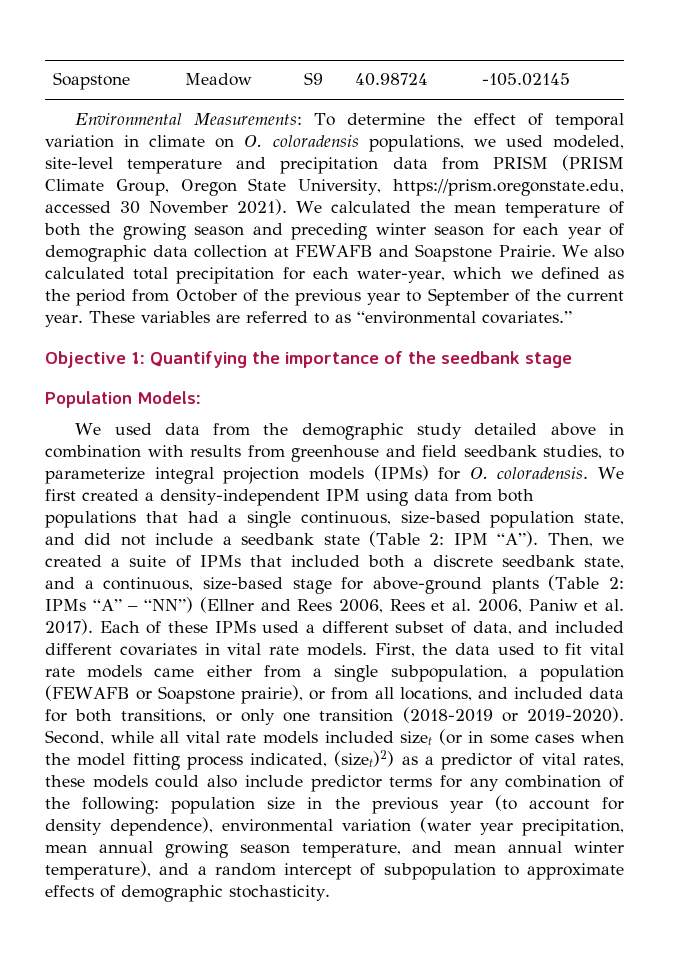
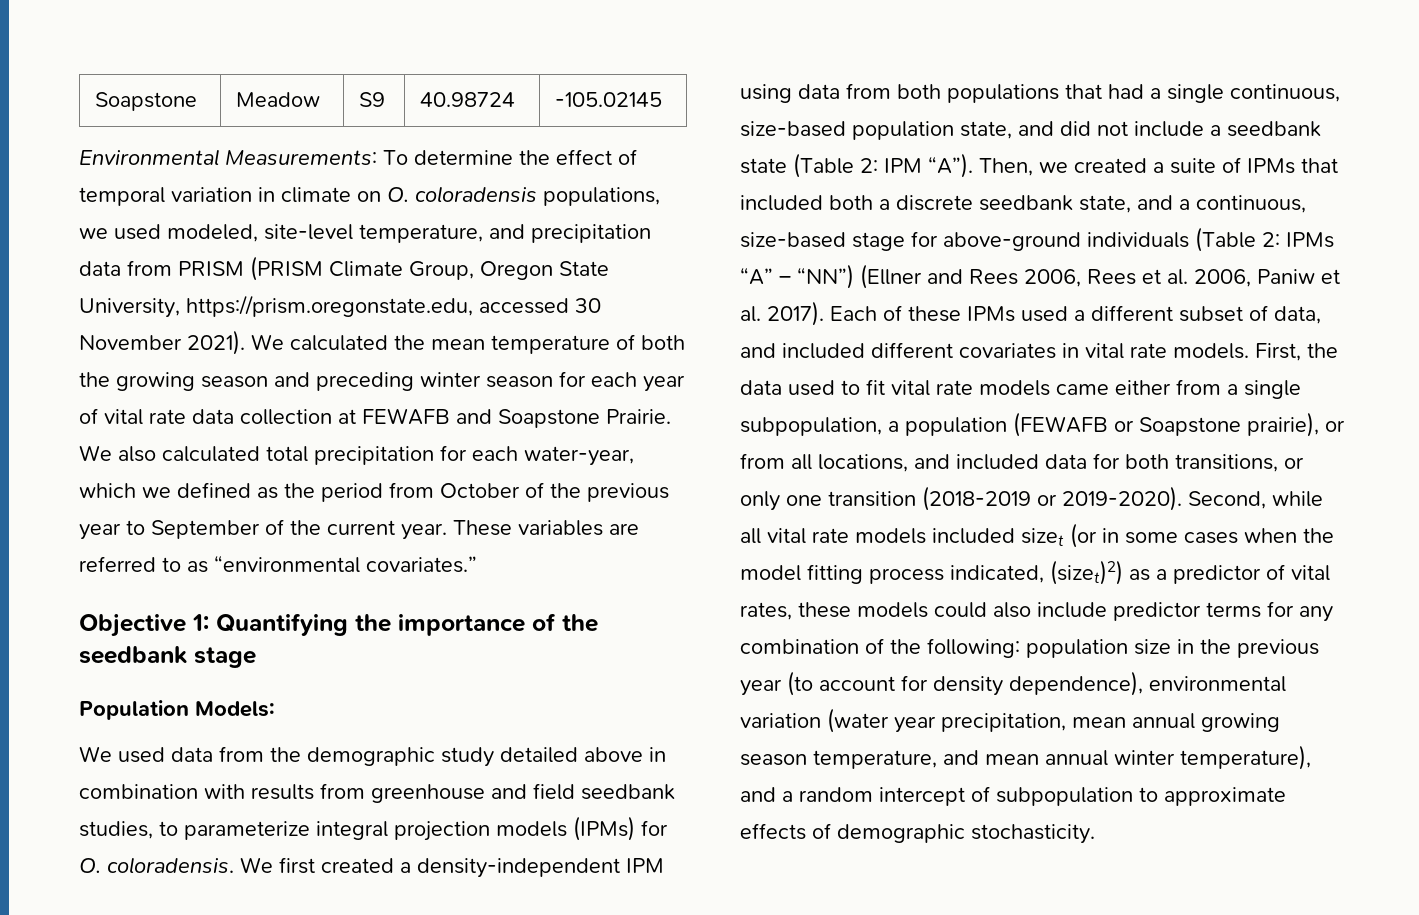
- Environmental Measurements: To determine the effect of temporal variation in climate on O. coloradensis populations, we used modeled, site-level temperature and precipitation data from PRISM (PRISM Climate Group, Oregon State University, https://prism.oregonstate.edu, accessed 30 November 2021).
+ Environmental Measurements: To determine the effect of temporal variation in climate on O. coloradensis populations, we used modeled, site-level temperature, and precipitation data from PRISM (PRISM Climate Group, Oregon State University, https://prism.oregonstate.edu, accessed 30 November 2021).
- We calculated the mean temperature of both the growing season and preceding winter season for each year of demographic data collection at FEWAFB and Soapstone Prairie.
+ We calculated the mean temperature of both the growing season and preceding winter season for each year of vital rate data collection at FEWAFB and Soapstone Prairie.
- IPM “A”). Then, we created a suite of IPMs that included both a discrete seedbank state, and a continuous, size-based stage for above-ground plants (Table 2:
+ IPM “A”). Then, we created a suite of IPMs that included both a discrete seedbank state, and a continuous, size-based stage for above-ground individuals (Table 2:

